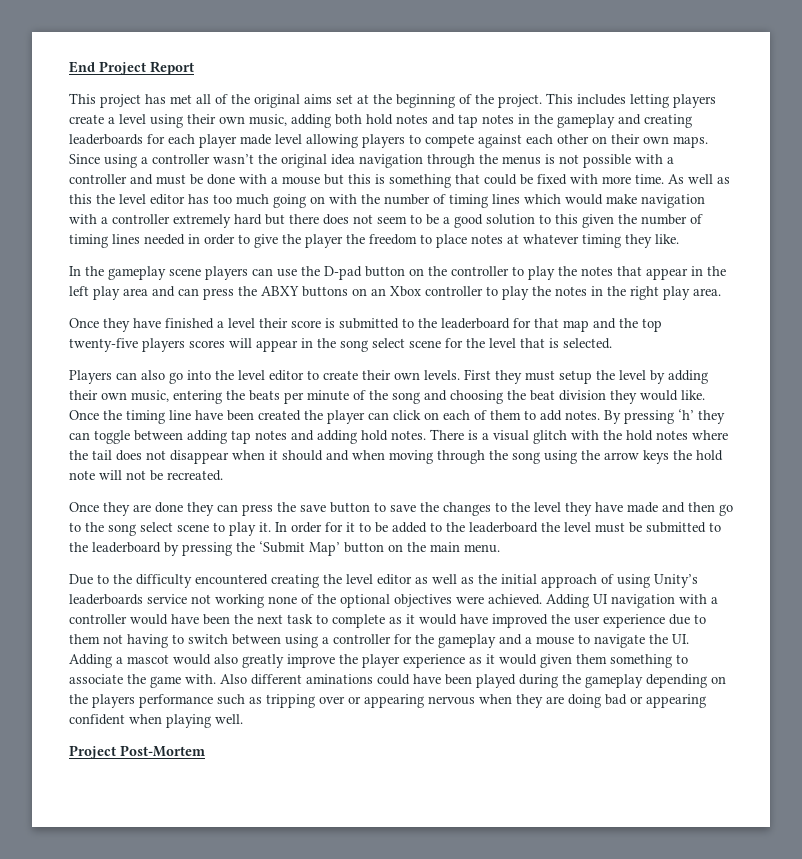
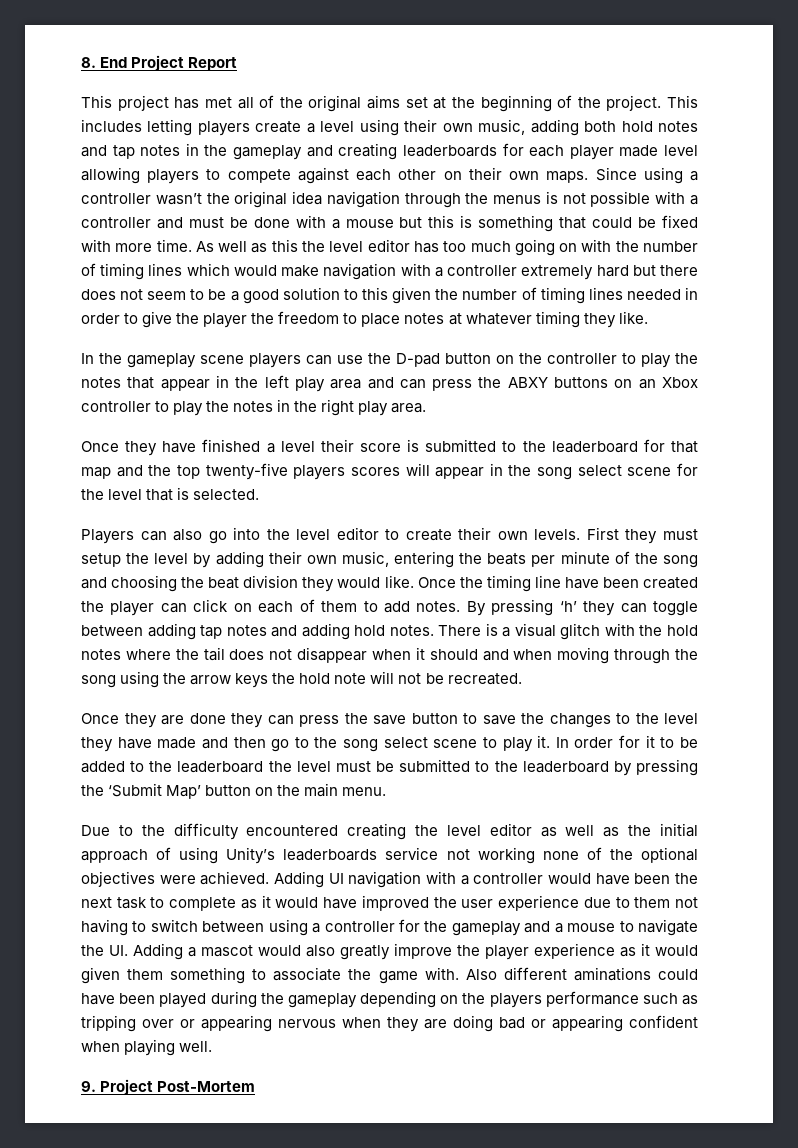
- End Project Report
+ 8. End Project Report
- Project Post-Mortem
+ 9. Project Post-Mortem

